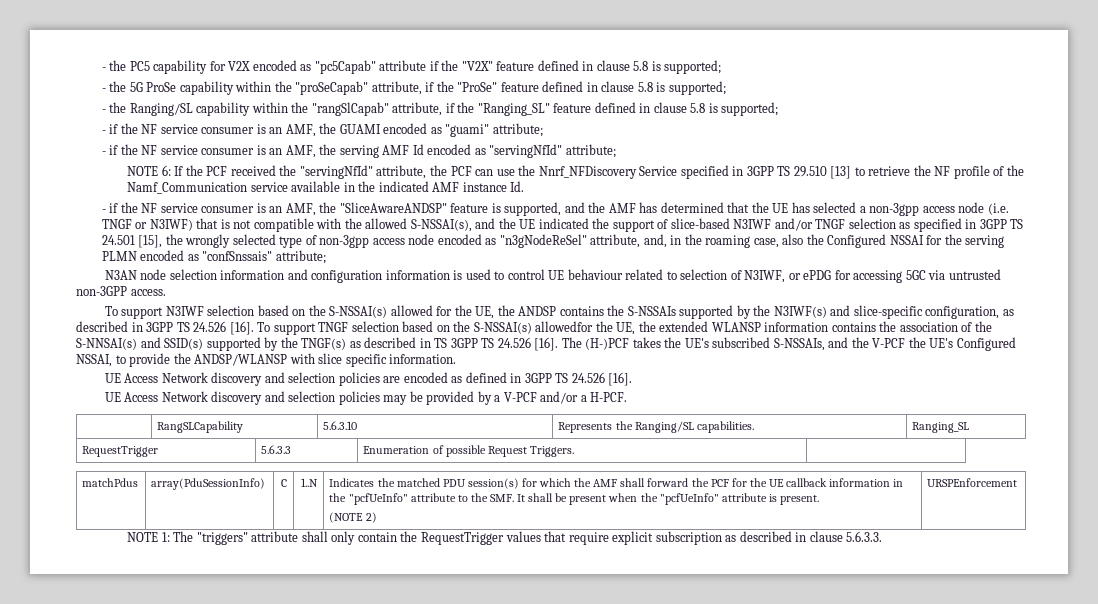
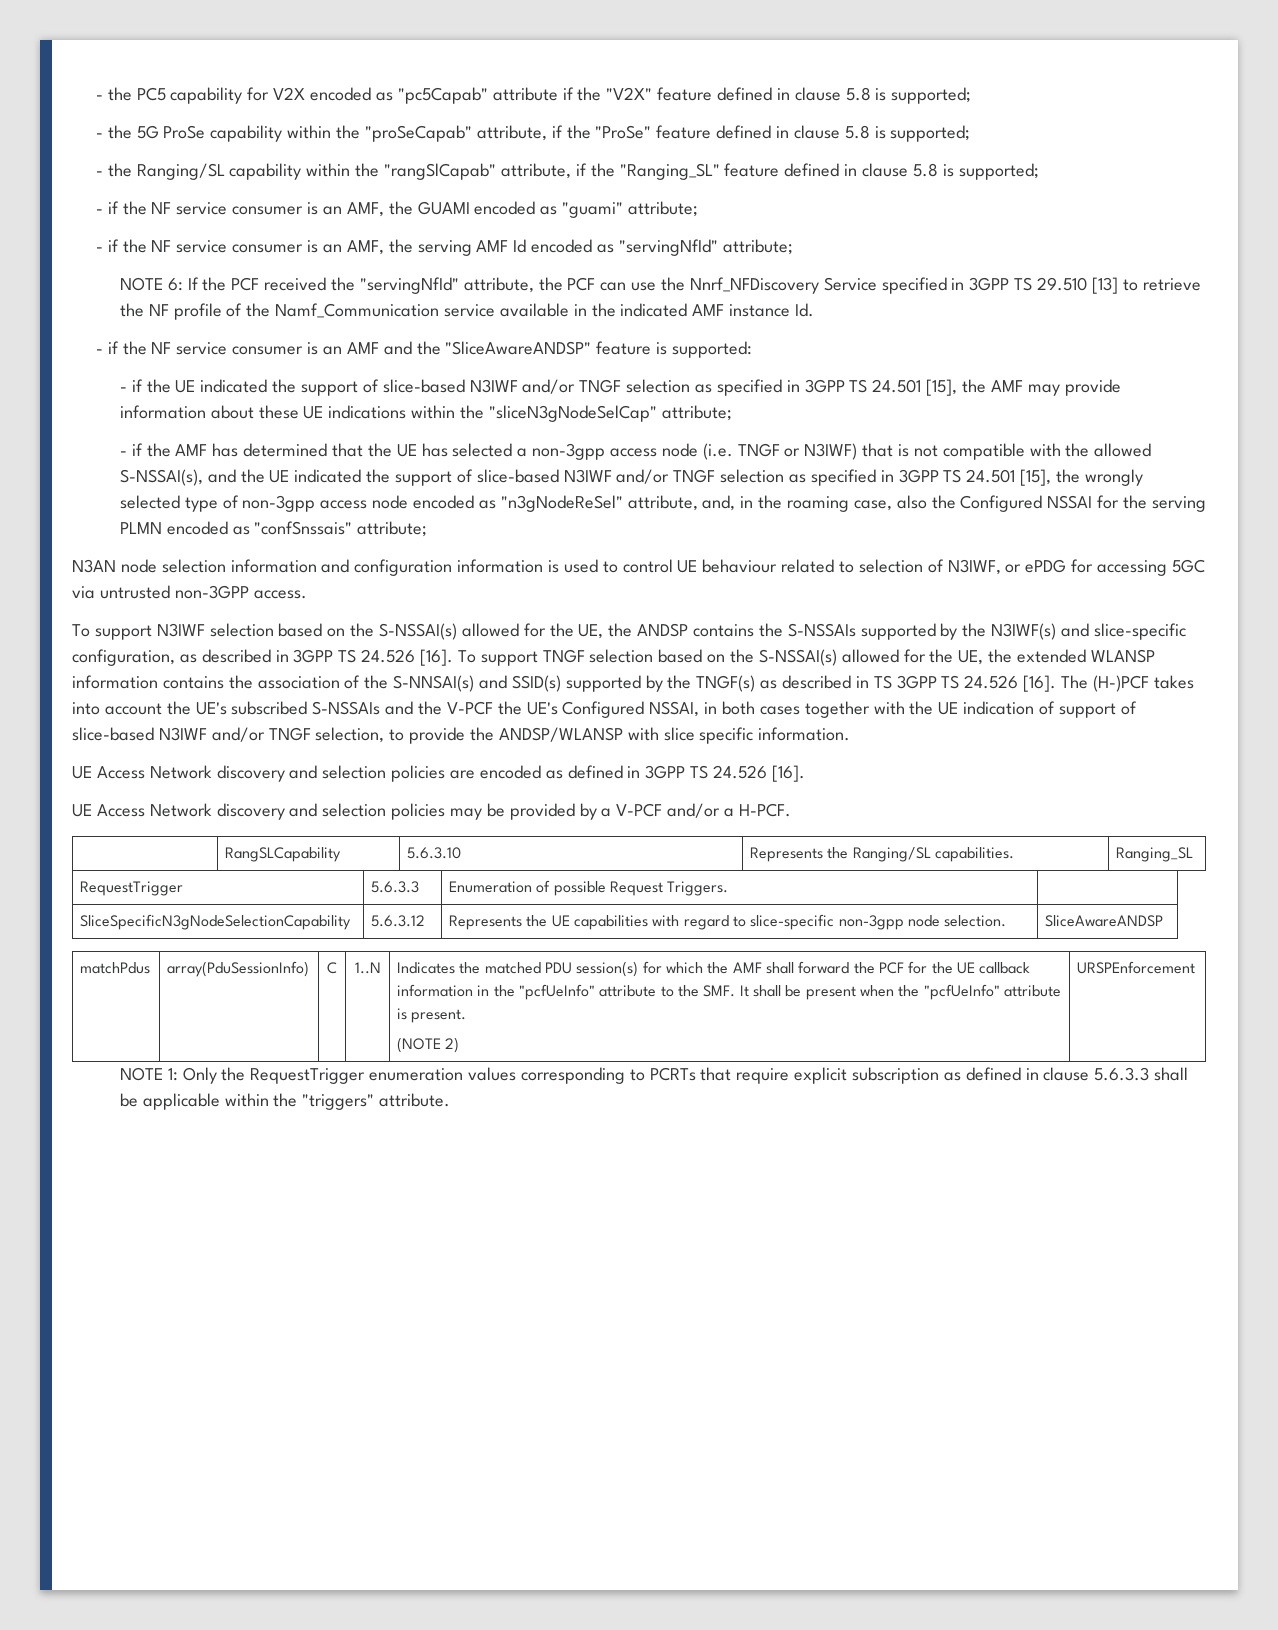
- - if the NF service consumer is an AMF, the "SliceAwareANDSP" feature is supported, and the AMF has determined that the UE has selected a non-3gpp access node (i.e. TNGF or N3IWF) that is not compatible with the allowed S-NSSAI(s), and the UE indicated the support of slice-based N3IWF and/or TNGF selection as specified in 3GPP TS 24.501 [15], the wrongly selected type of non-3gpp access node encoded as "n3gNodeReSel" attribute, and, in the roaming case, also the Configured NSSAI for the serving PLMN encoded as "confSnssais" attribute;
+ - if the NF service consumer is an AMF and the "SliceAwareANDSP" feature is supported:
+ - if the UE indicated the support of slice-based N3IWF and/or TNGF selection as specified in 3GPP TS 24.501 [15], the AMF may provide information about these UE indications within the "sliceN3gNodeSelCap" attribute;
+ - if the AMF has determined that the UE has selected a non-3gpp access node (i.e. TNGF or N3IWF) that is not compatible with the allowed S-NSSAI(s), and the UE indicated the support of slice-based N3IWF and/or TNGF selection as specified in 3GPP TS 24.501 [15], the wrongly selected type of non-3gpp access node encoded as "n3gNodeReSel" attribute, and, in the roaming case, also the Configured NSSAI for the serving PLMN encoded as "confSnssais" attribute;
- To support TNGF selection based on the S-NSSAI(s) allowedfor the UE, the extended WLANSP information contains the association of the S-NNSAI(s) and SSID(s) supported by the TNGF(s) as described in TS 3GPP TS 24.526 [16].
+ To support TNGF selection based on the S-NSSAI(s) allowed for the UE, the extended WLANSP information contains the association of the S-NNSAI(s) and SSID(s) supported by the TNGF(s) as described in TS 3GPP TS 24.526 [16].
- The (H-)PCF takes the UE's subscribed S-NSSAIs, and the V-PCF the UE's Configured NSSAI, to provide the ANDSP/WLANSP with slice specific information.
+ The (H-)PCF takes into account the UE's subscribed S-NSSAIs and the V-PCF the UE's Configured NSSAI, in both cases together with the UE indication of support of slice-based N3IWF and/or TNGF selection, to provide the ANDSP/WLANSP with slice specific information.
+ SliceSpecificN3gNodeSelectionCapability | 5.6.3.12 | Represents the UE capabilities with regard to slice-specific non-3gpp node selection. | SliceAwareANDSP
- NOTE 1: The "triggers" attribute shall only contain the RequestTrigger values that require explicit subscription as described in clause 5.6.3.3.
+ NOTE 1: Only the RequestTrigger enumeration values corresponding to PCRTs that require explicit subscription as defined in clause 5.6.3.3 shall be applicable within the "triggers" attribute.

